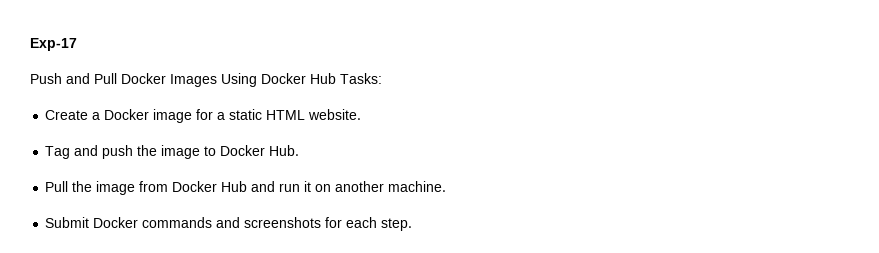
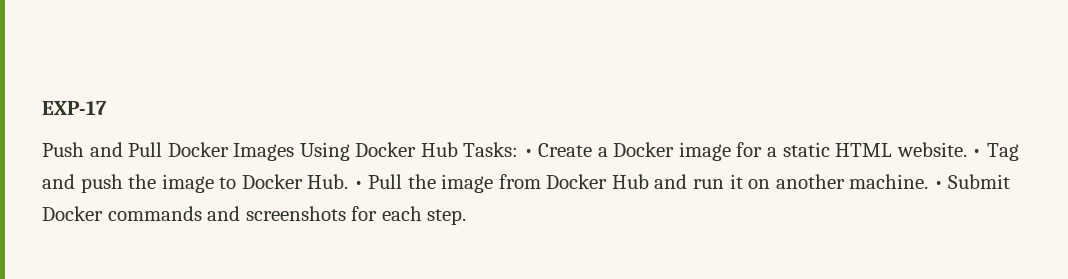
- Exp-17
+ EXP-17
- Push and Pull Docker Images Using Docker Hub Tasks:
- Create a Docker image for a static HTML website.
- Tag and push the image to Docker Hub.
- Pull the image from Docker Hub and run it on another machine.
- Submit Docker commands and screenshots for each step.
+ Push and Pull Docker Images Using Docker Hub Tasks: • Create a Docker image for a static HTML website. • Tag and push the image to Docker Hub. • Pull the image from Docker Hub and run it on another machine. • Submit Docker commands and screenshots for each step.

